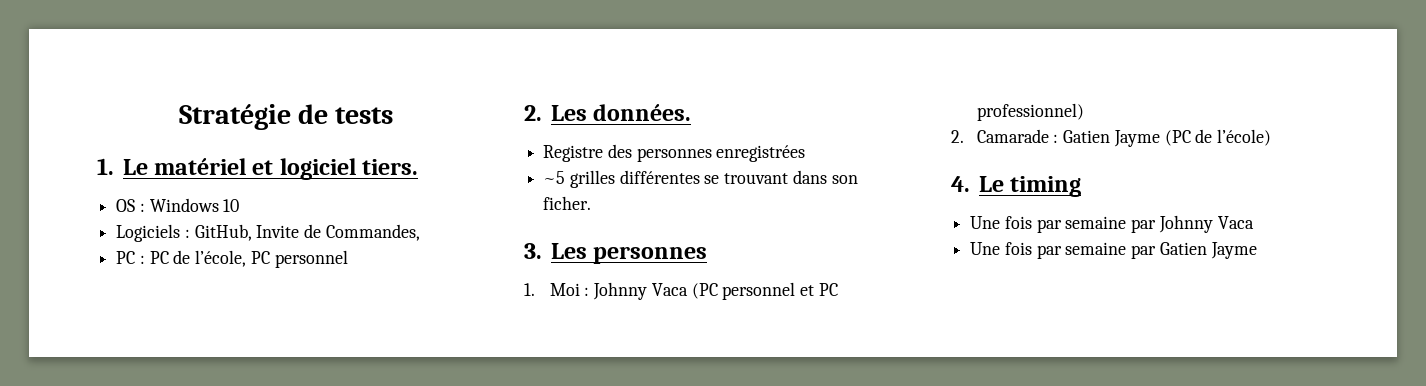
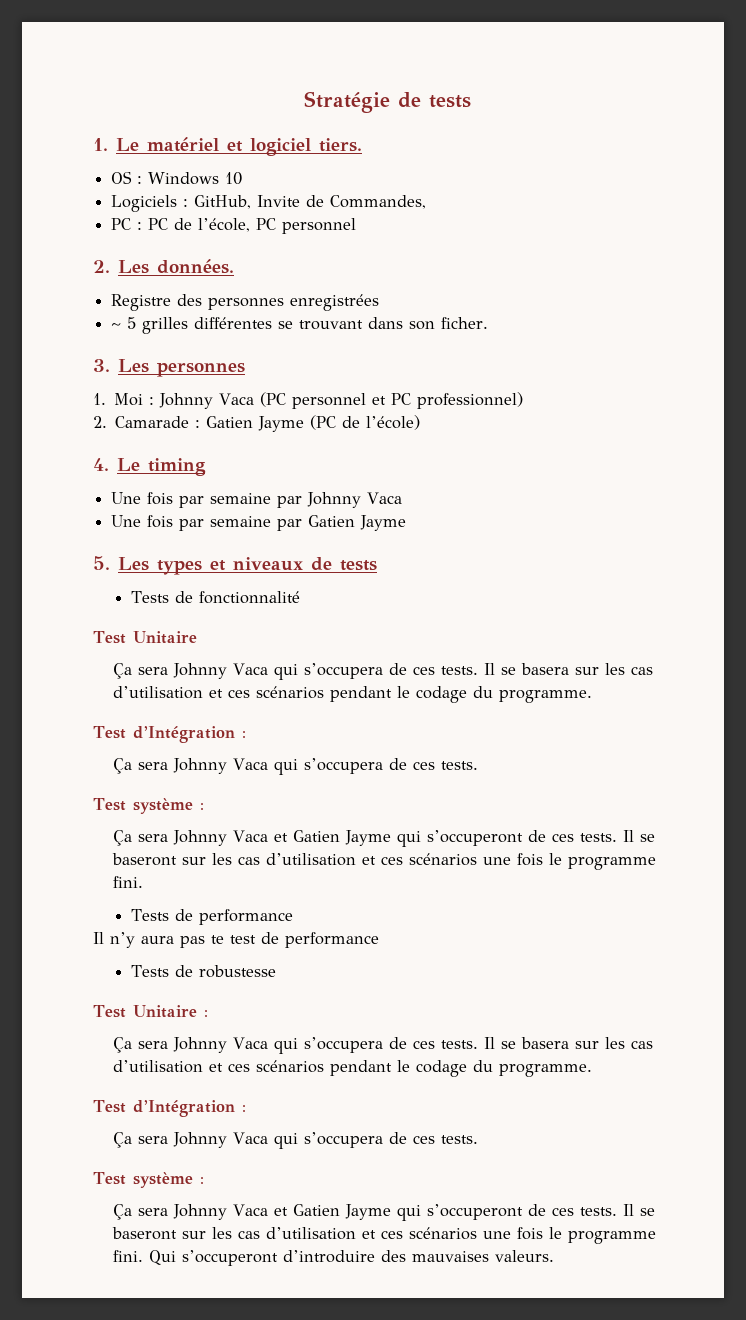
- ~5 grilles différentes se trouvant dans son ficher.
+ ~ 5 grilles différentes se trouvant dans son ficher.
+ 5. Les types et niveaux de tests
+ Tests de fonctionnalité
+ Test Unitaire
+ Ça sera Johnny Vaca qui s’occupera de ces tests. Il se basera sur les cas d’utilisation et ces scénarios pendant le codage du programme.
+ Test d’Intégration :
+ Ça sera Johnny Vaca qui s’occupera de ces tests.
+ Test système :
+ Ça sera Johnny Vaca et Gatien Jayme qui s’occuperont de ces tests. Il se baseront sur les cas d’utilisation et ces scénarios une fois le programme fini.
+ Tests de performance
+ Il n’y aura pas te test de performance
+ Tests de robustesse
+ Test Unitaire :
+ Ça sera Johnny Vaca qui s’occupera de ces tests. Il se basera sur les cas d’utilisation et ces scénarios pendant le codage du programme.
+ Test d’Intégration :
+ Ça sera Johnny Vaca qui s’occupera de ces tests.
+ Test système :
+ Ça sera Johnny Vaca et Gatien Jayme qui s’occuperont de ces tests. Il se baseront sur les cas d’utilisation et ces scénarios une fois le programme fini. Qui s’occuperont d’introduire des mauvaises valeurs.

